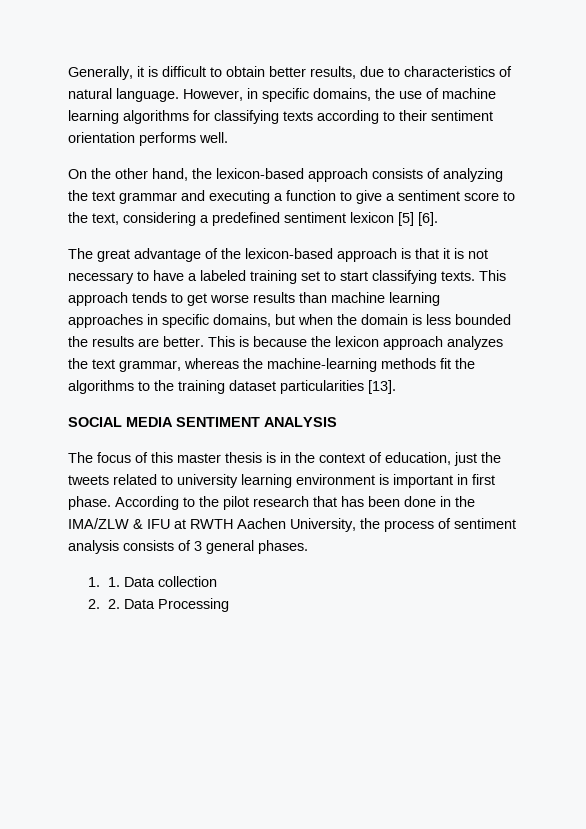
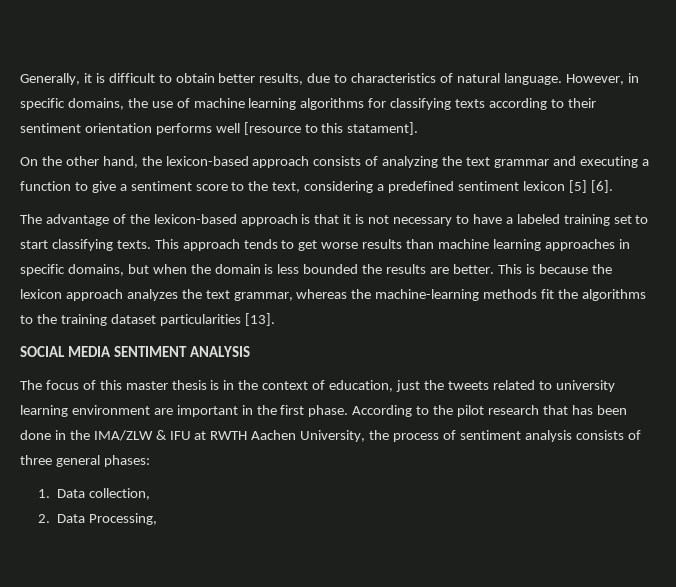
- However, in specific domains, the use of machine learning algorithms for classifying texts according to their sentiment orientation performs well.
+ However, in specific domains, the use of machine learning algorithms for classifying texts according to their sentiment orientation performs well [resource to this statament].
- The great advantage of the lexicon-based approach is that it is not necessary to have a labeled training set to start classifying texts.
+ The advantage of the lexicon-based approach is that it is not necessary to have a labeled training set to start classifying texts.
- The focus of this master thesis is in the context of education, just the tweets related to university learning environment is important in first phase.
+ The focus of this master thesis is in the context of education, just the tweets related to university learning environment are important in the first phase.
- According to the pilot research that has been done in the IMA/ZLW & IFU at RWTH Aachen University, the process of sentiment analysis consists of 3 general phases.
- 1. 1. Data collection
- 2. 2. Data Processing
+ According to the pilot research that has been done in the IMA/ZLW & IFU at RWTH Aachen University, the process of sentiment analysis consists of three general phases:
+ 1. Data collection,
+ 2. Data Processing,

